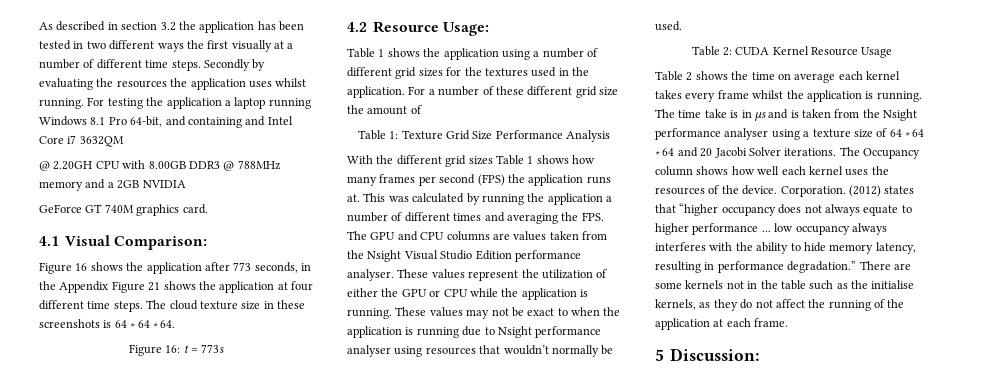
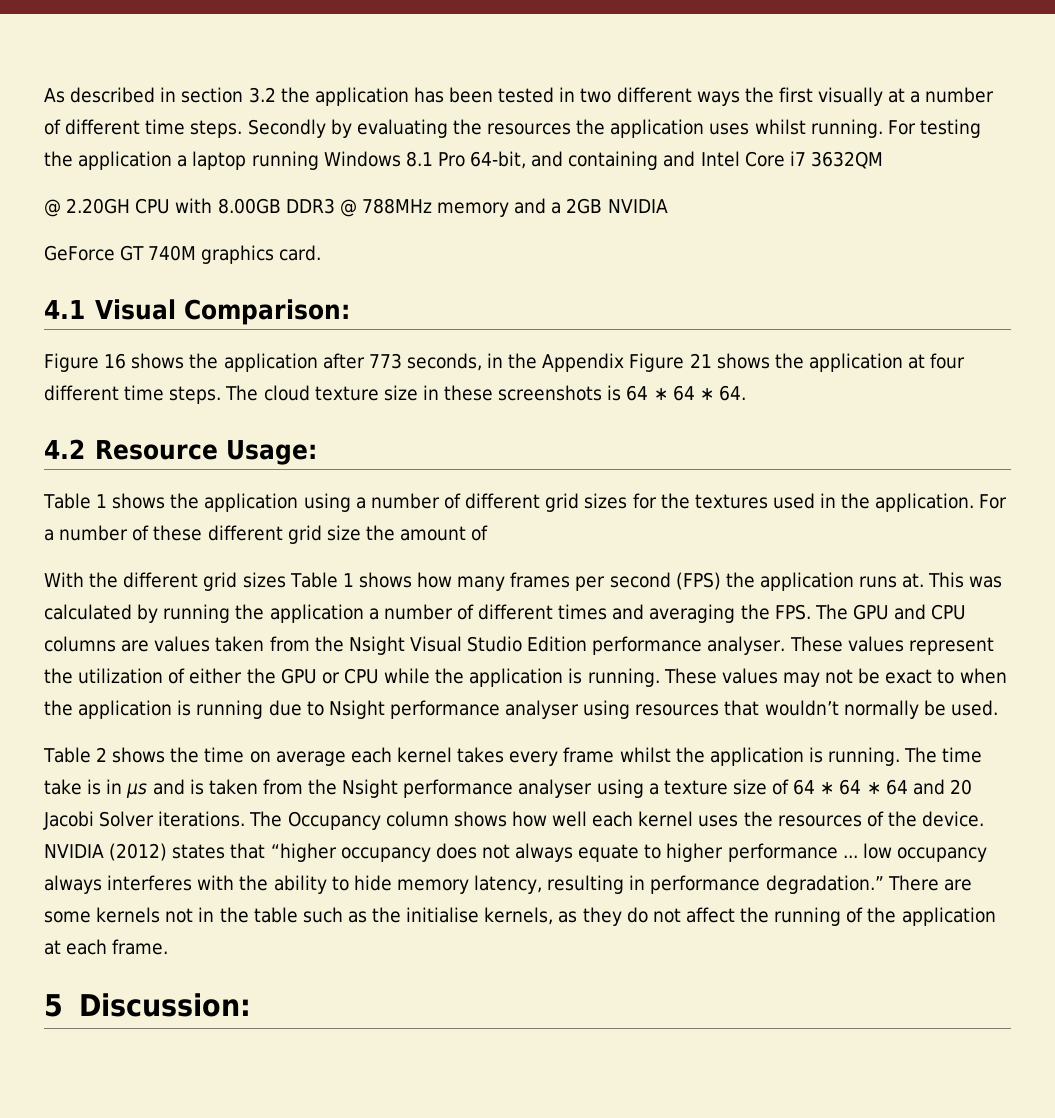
- Figure 16: t = 773s
- Table 1: Texture Grid Size Performance Analysis
- Table 2: CUDA Kernel Resource Usage
- Corporation. (2012) states that “higher occupancy does not always equate to higher performance ... low occupancy always interferes with the ability to hide memory latency, resulting in performance degradation.”
+ NVIDIA (2012) states that “higher occupancy does not always equate to higher performance ... low occupancy always interferes with the ability to hide memory latency, resulting in performance degradation.”

